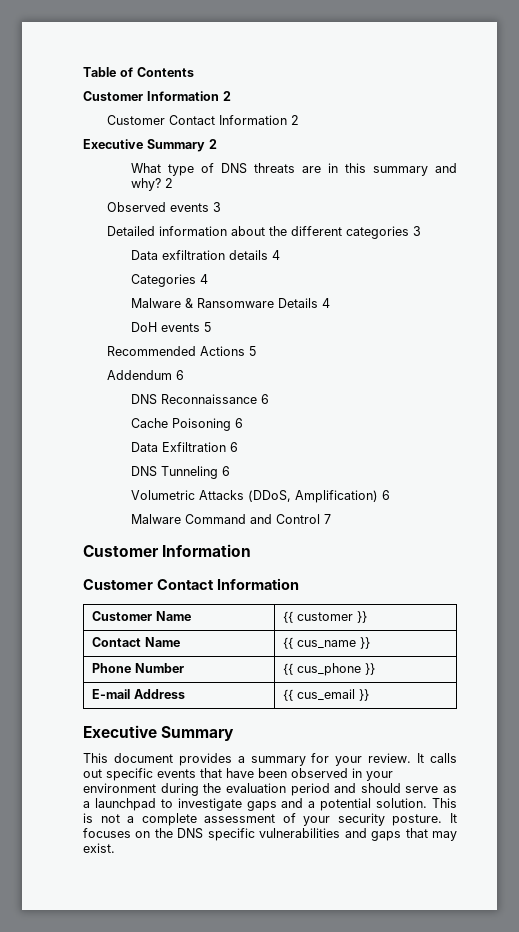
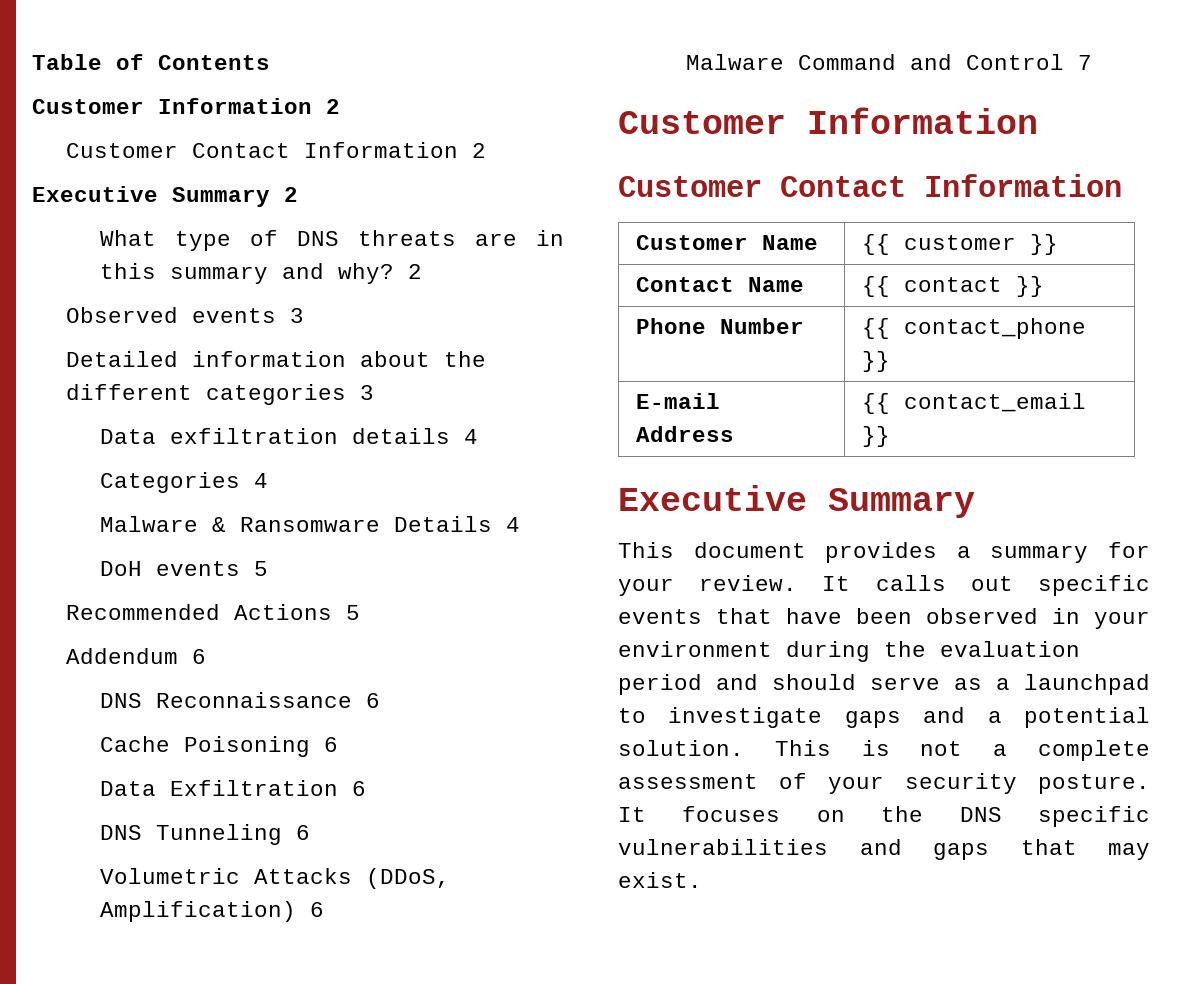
- Contact Name | {{ cus_name }}
+ Contact Name | {{ contact }}
- Phone Number | {{ cus_phone }}
+ Phone Number | {{ contact_phone }}
- E-mail Address | {{ cus_email }}
+ E-mail Address | {{ contact_email }}

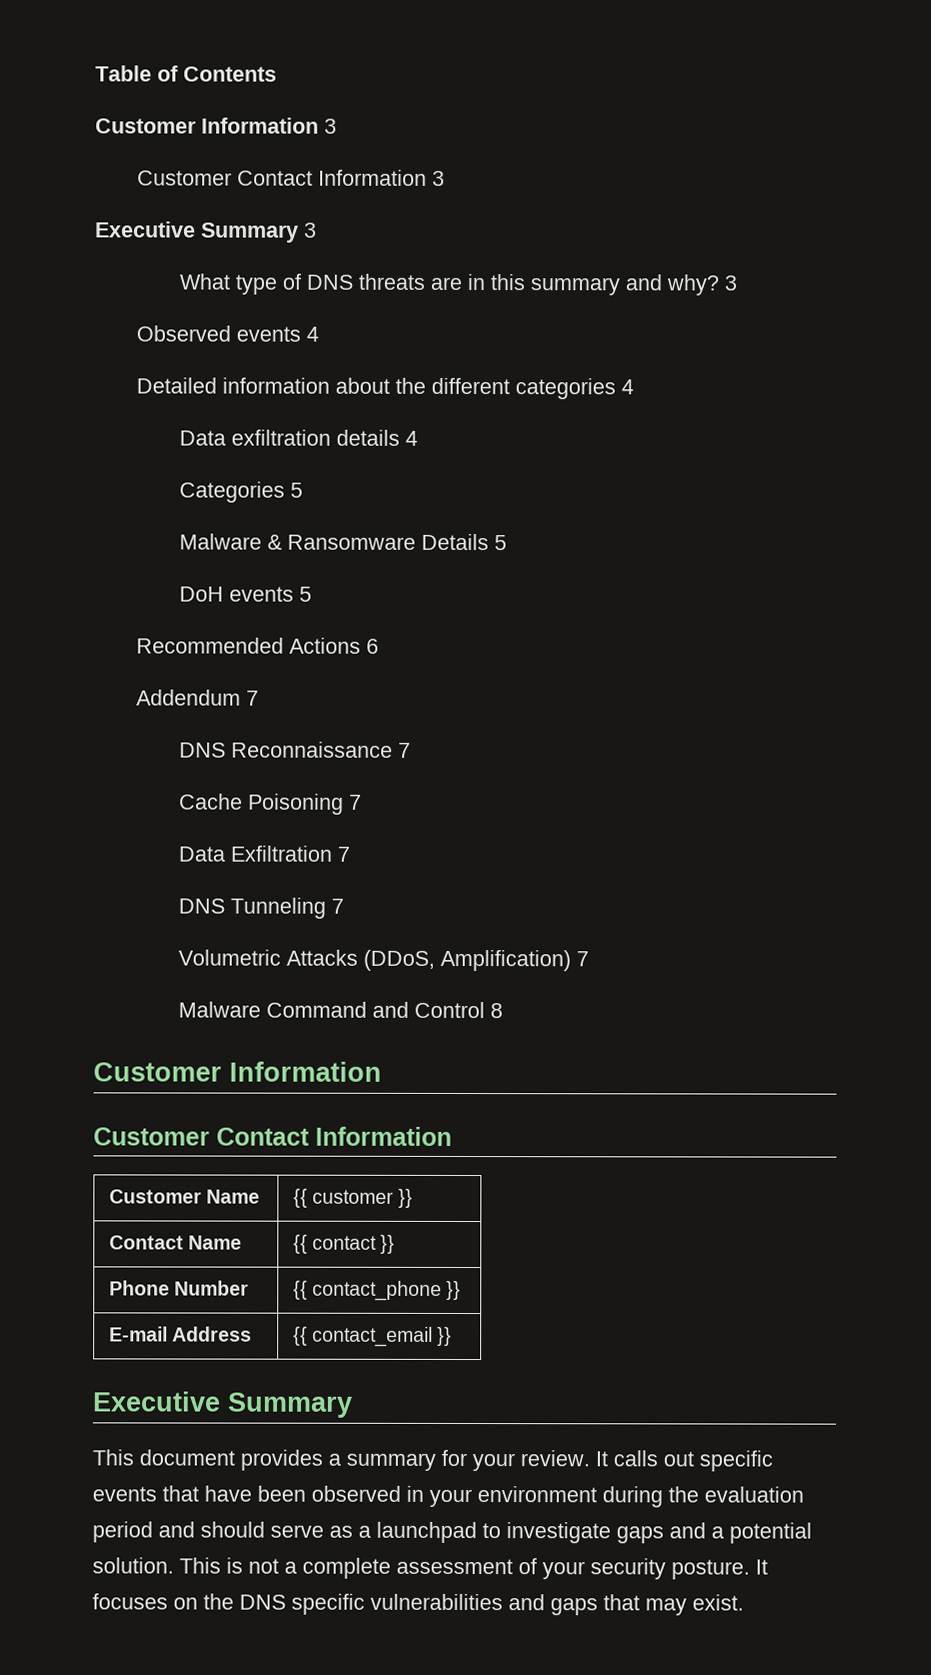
- Customer Information 2
- Customer Contact Information 2
- Executive Summary 2
+ Customer Information 3
+ Customer Contact Information 3
+ Executive Summary 3
- What type of DNS threats are in this summary and why? 2
+ What type of DNS threats are in this summary and why? 3
- Observed events 3
+ Observed events 4
- Detailed information about the different categories 3
+ Detailed information about the different categories 4
- Categories 4
+ Categories 5
- Malware & Ransomware Details 4
+ Malware & Ransomware Details 5
- Recommended Actions 5
+ Recommended Actions 6
- Addendum 6
+ Addendum 7
- DNS Reconnaissance 6
+ DNS Reconnaissance 7
- Cache Poisoning 6
+ Cache Poisoning 7
- Data Exfiltration 6
+ Data Exfiltration 7
- DNS Tunneling 6
+ DNS Tunneling 7
- Volumetric Attacks (DDoS, Amplification) 6
+ Volumetric Attacks (DDoS, Amplification) 7
- Malware Command and Control 7
+ Malware Command and Control 8

